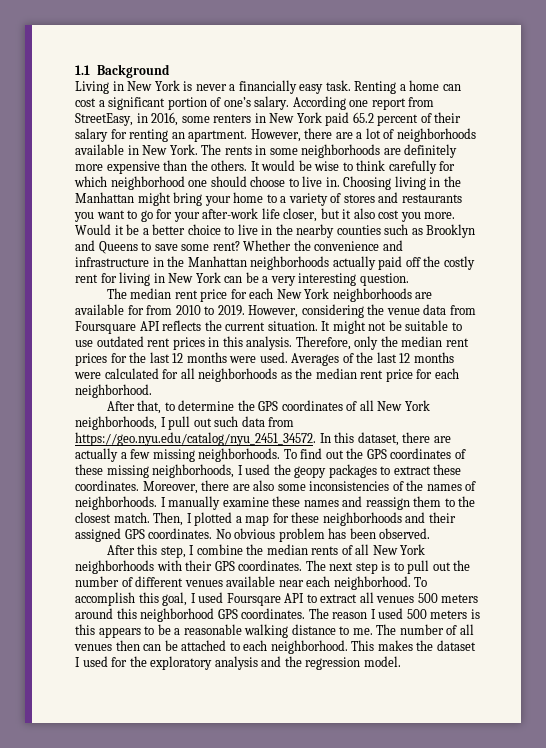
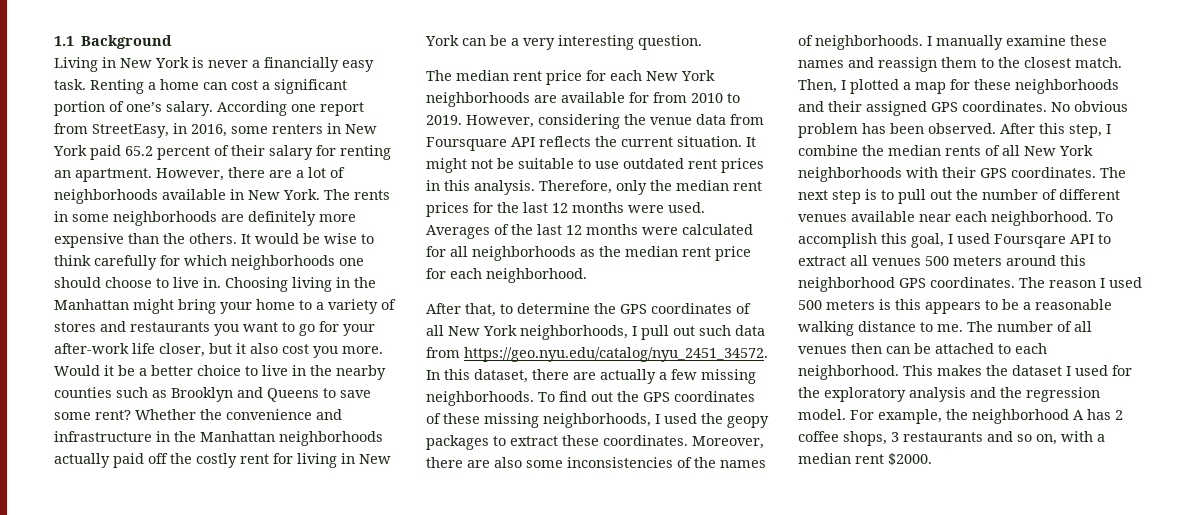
- It would be wise to think carefully for which neighborhood one should choose to live in.
+ It would be wise to think carefully for which neighborhoods one should choose to live in.
- No obvious problem has been observed.
- After this step, I combine the median rents of all New York neighborhoods with their GPS coordinates.
+ No obvious problem has been observed. After this step, I combine the median rents of all New York neighborhoods with their GPS coordinates.
+ For example, the neighborhood A has 2 coffee shops, 3 restaurants and so on, with a median rent $2000.

